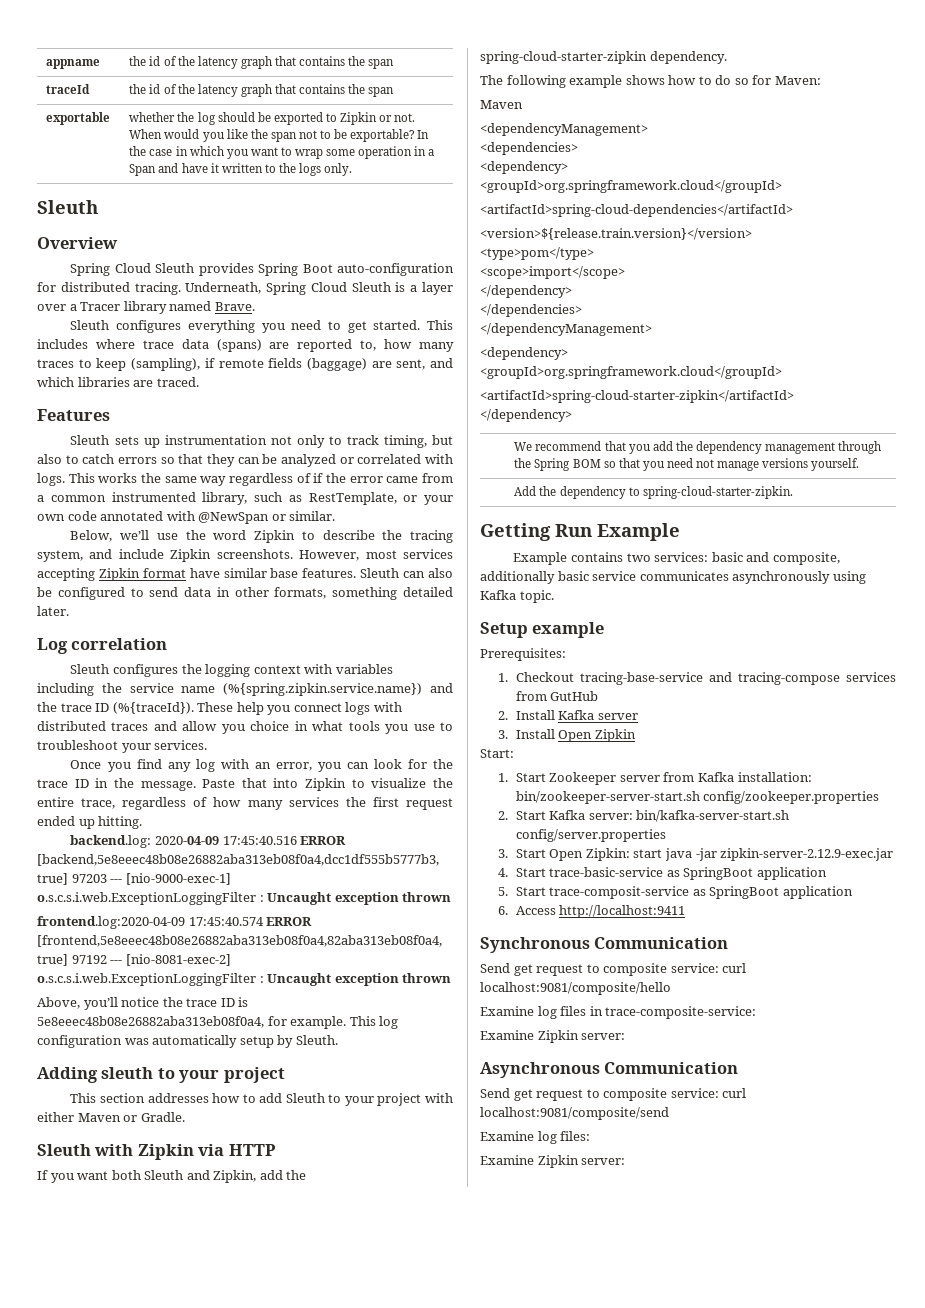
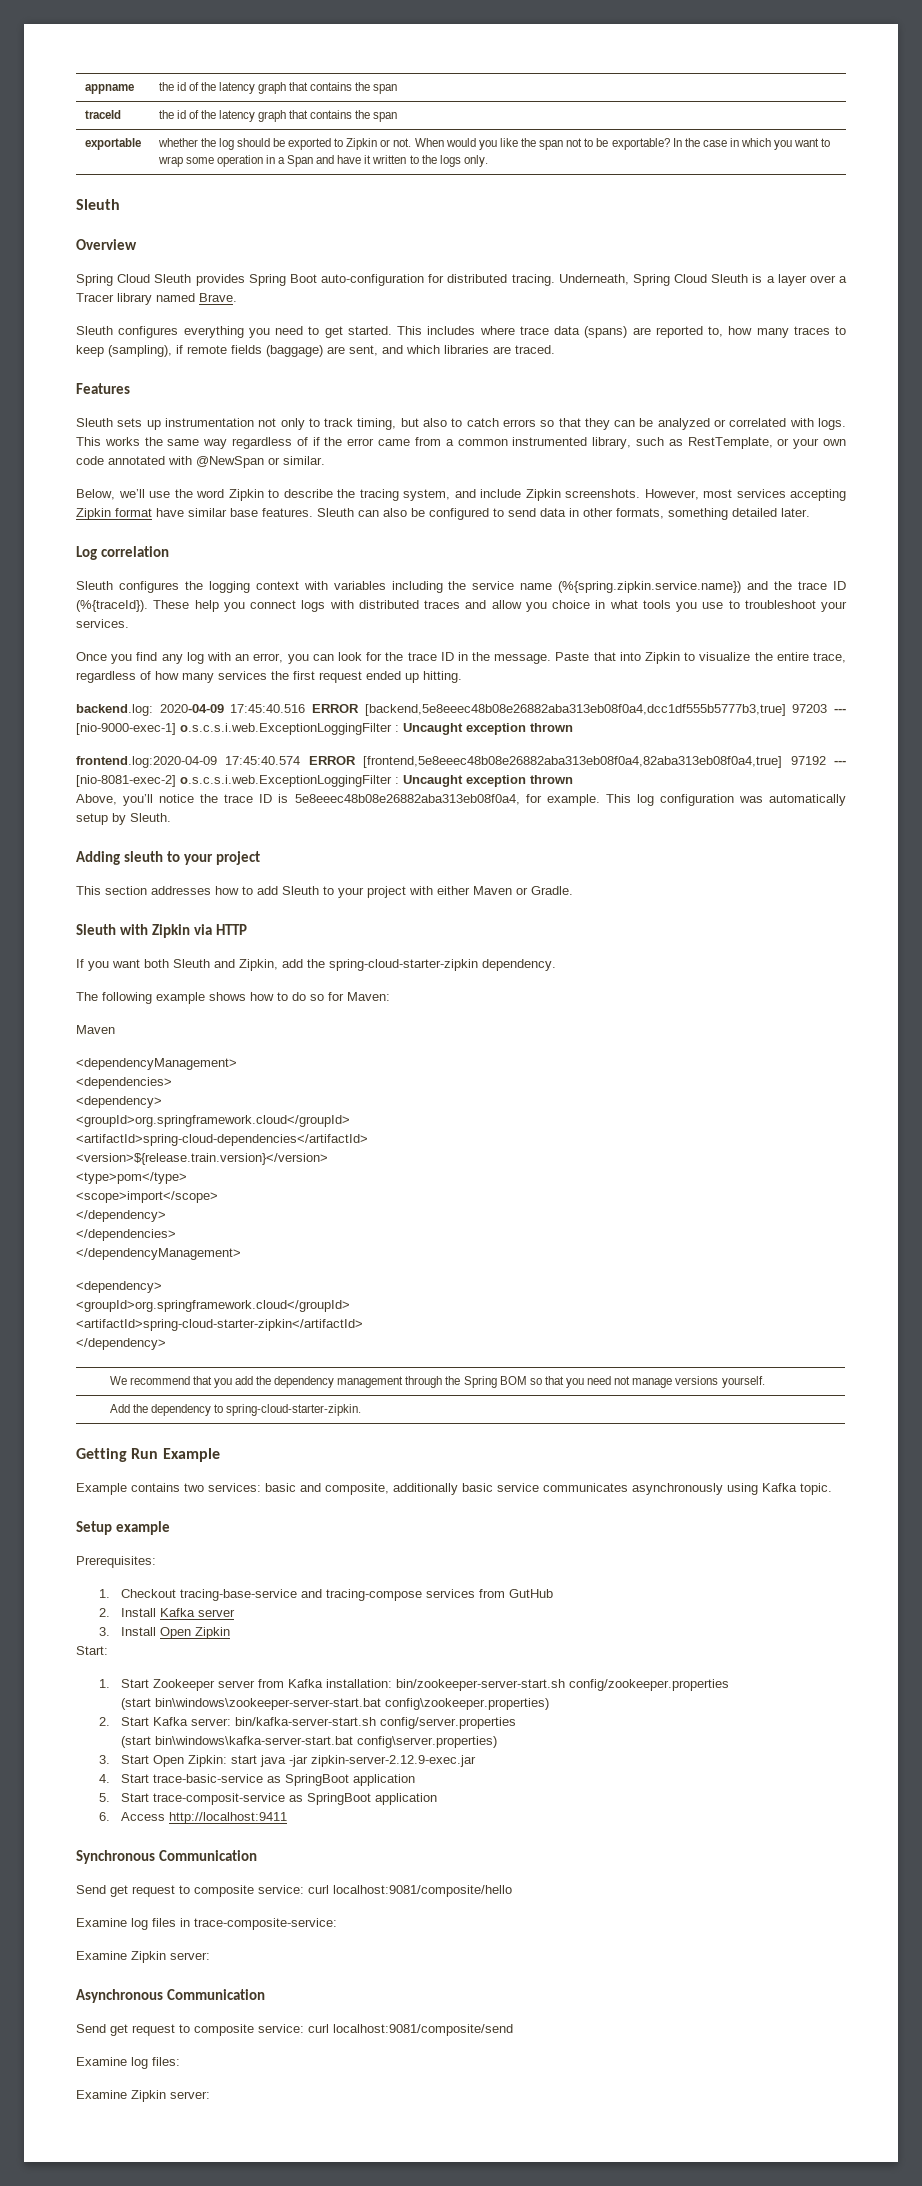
+ (start bin\windows\zookeeper-server-start.bat config\zookeeper.properties)
+ (start bin\windows\kafka-server-start.bat config\server.properties)

